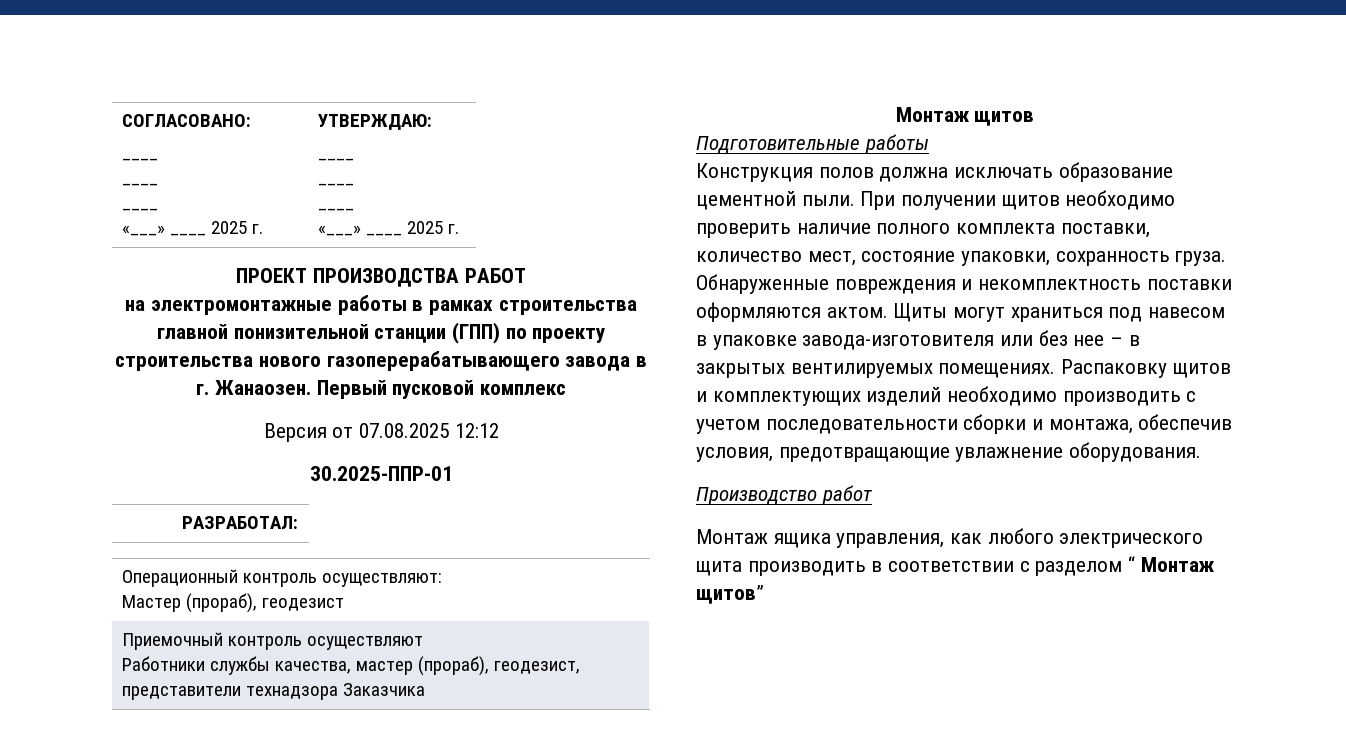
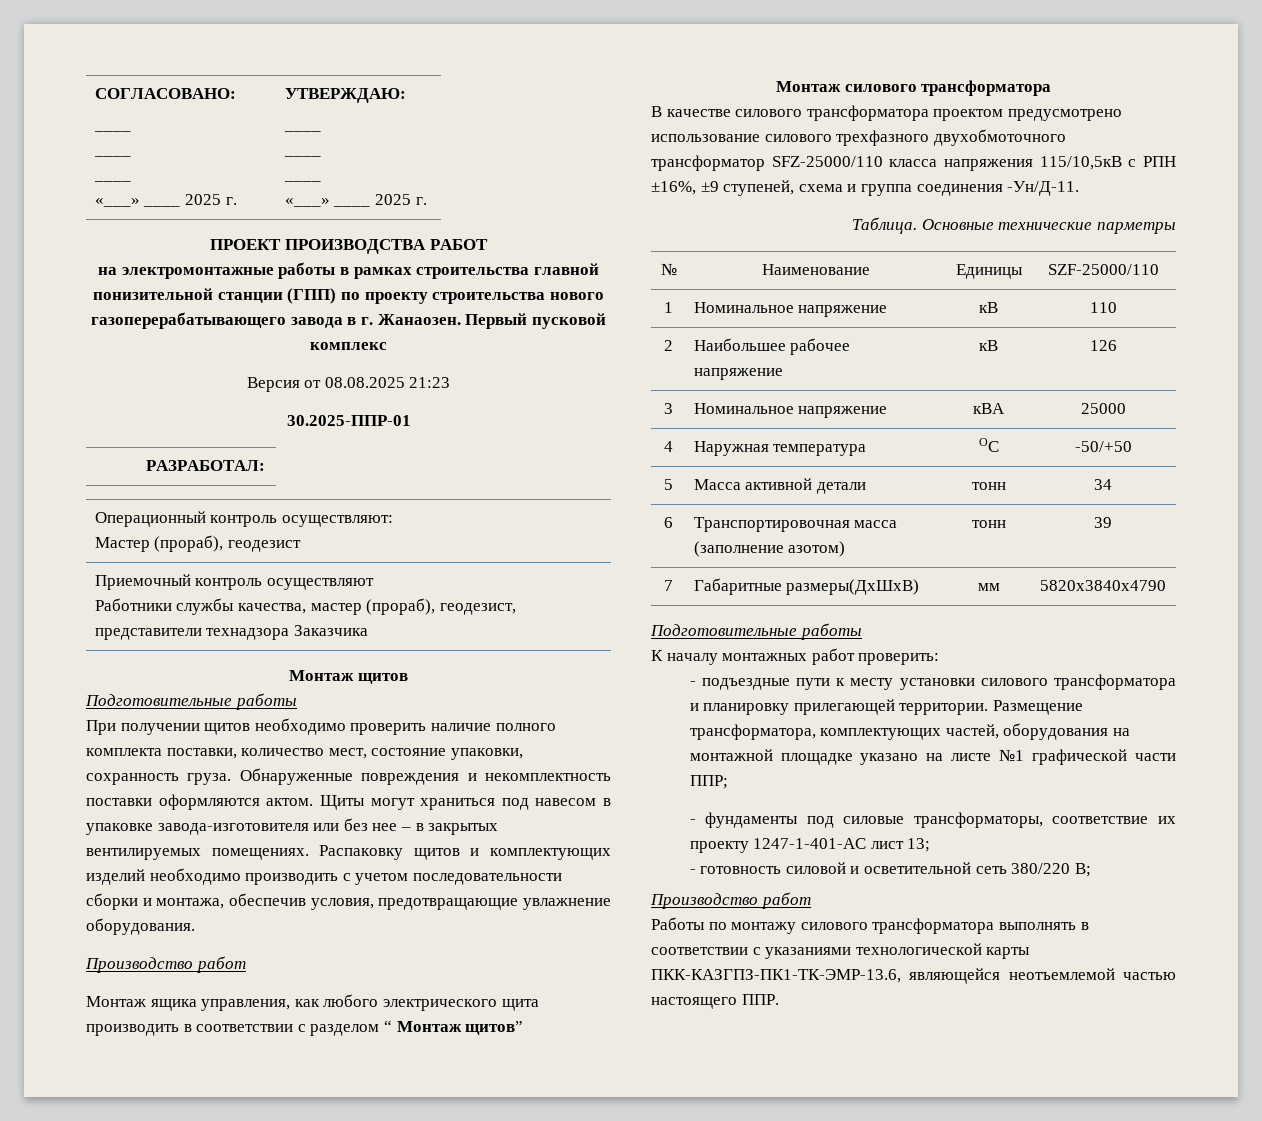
- Версия от 07.08.2025 12:12
+ Версия от 08.08.2025 21:23
- Конструкция полов должна исключать образование цементной пыли.
+ Монтаж силового трансформатора
+ В качестве силового трансформатора проектом предусмотрено использование силового трехфазного двухобмоточного трансформатор SFZ-25000/110 класса напряжения 115/10,5кВ с РПН ±16%, ±9 ступеней, схема и группа соединения -Ун/Д-11.
+ Таблица. Основные технические парметры
+ № | Наименование | Единицы | SZF-25000/110
+ 1 | Номинальное напряжение | кВ | 110
+ 2 | Наибольшее рабочее напряжение | кВ | 126
+ 3 | Номинальное напряжение | кВА | 25000
+ 4 | Наружная температура | ОС | -50/+50
+ 5 | Масса активной детали | тонн | 34
+ 6 | Транспортировочная масса (заполнение азотом) | тонн | 39
+ 7 | Габаритные размеры(ДхШхВ) | мм | 5820x3840x4790
+ Подготовительные работы
+ К началу монтажных работ проверить:
+ - подъездные пути к месту установки силового трансформатора и планировку прилегающей территории. Размещение трансформатора, комплектующих частей, оборудования на монтажной площадке указано на листе №1 графической части ППР;
+ - фундаменты под силовые трансформаторы, соответствие их проекту 1247-1-401-АС лист 13;
+ - готовность силовой и осветительной сеть 380/220 В;
+ Производство работ
+ Работы по монтажу силового трансформатора выполнять в соответствии с указаниями технологической карты ПКК-КАЗГПЗ-ПК1-ТК-ЭМР-13.6, являющейся неотъемлемой частью настоящего ППР.

